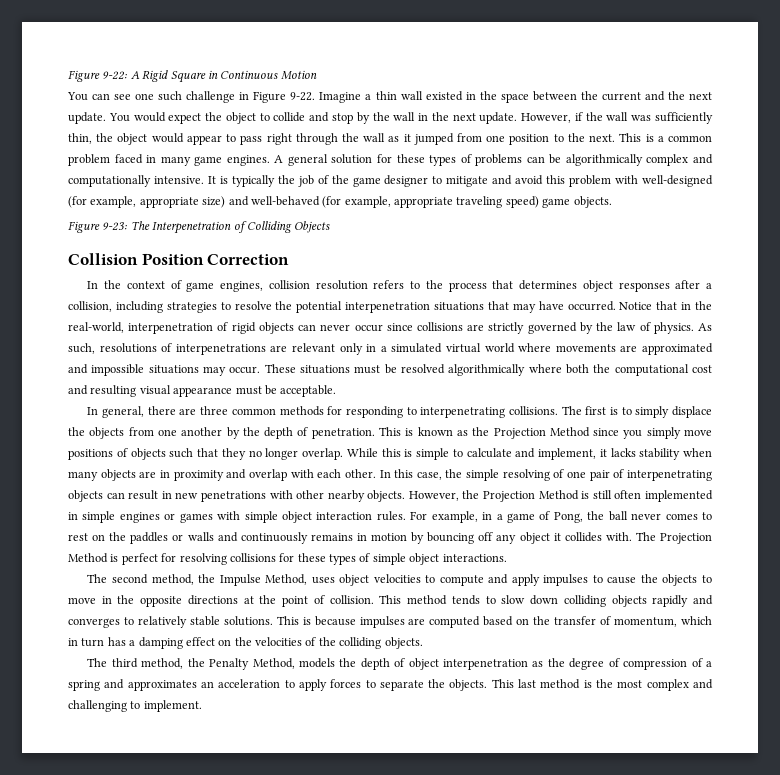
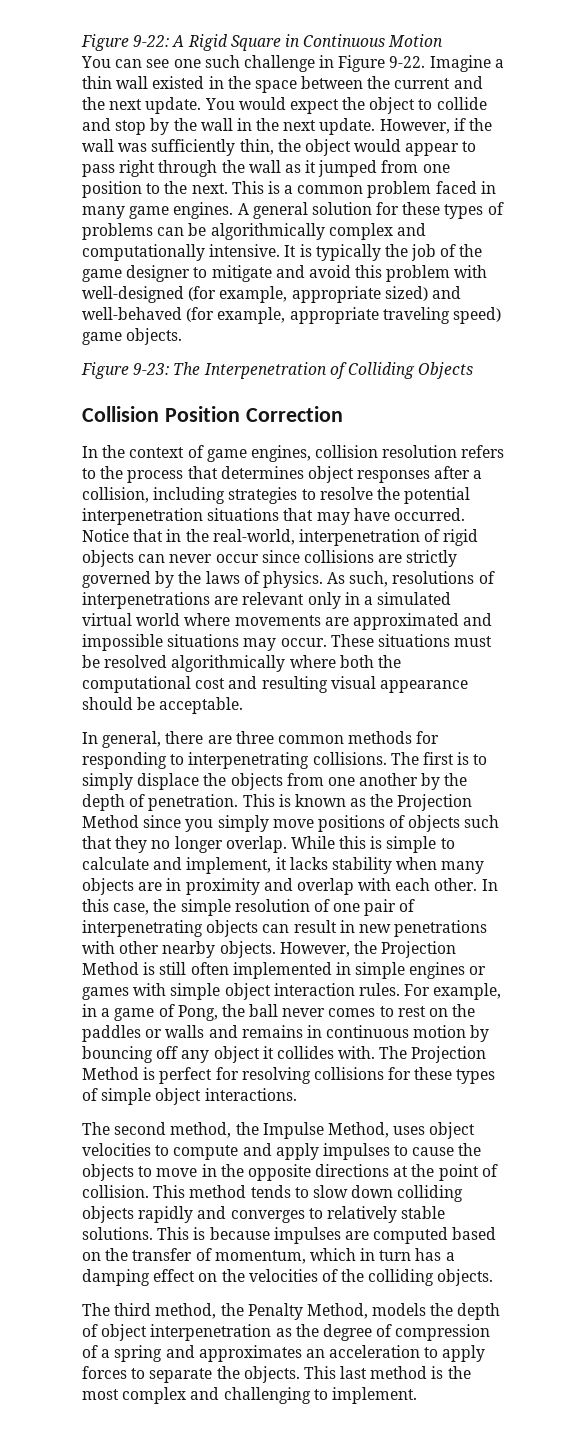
- It is typically the job of the game designer to mitigate and avoid this problem with well-designed (for example, appropriate size) and well-behaved (for example, appropriate traveling speed) game objects.
+ It is typically the job of the game designer to mitigate and avoid this problem with well-designed (for example, appropriate sized) and well-behaved (for example, appropriate traveling speed) game objects.
- Notice that in the real-world, interpenetration of rigid objects can never occur since collisions are strictly governed by the law of physics.
+ Notice that in the real-world, interpenetration of rigid objects can never occur since collisions are strictly governed by the laws of physics.
- These situations must be resolved algorithmically where both the computational cost and resulting visual appearance must be acceptable.
+ These situations must be resolved algorithmically where both the computational cost and resulting visual appearance should be acceptable.
- In this case, the simple resolving of one pair of interpenetrating objects can result in new penetrations with other nearby objects.
+ In this case, the simple resolution of one pair of interpenetrating objects can result in new penetrations with other nearby objects.
- For example, in a game of Pong, the ball never comes to rest on the paddles or walls and continuously remains in motion by bouncing off any object it collides with.
+ For example, in a game of Pong, the ball never comes to rest on the paddles or walls and remains in continuous motion by bouncing off any object it collides with.

